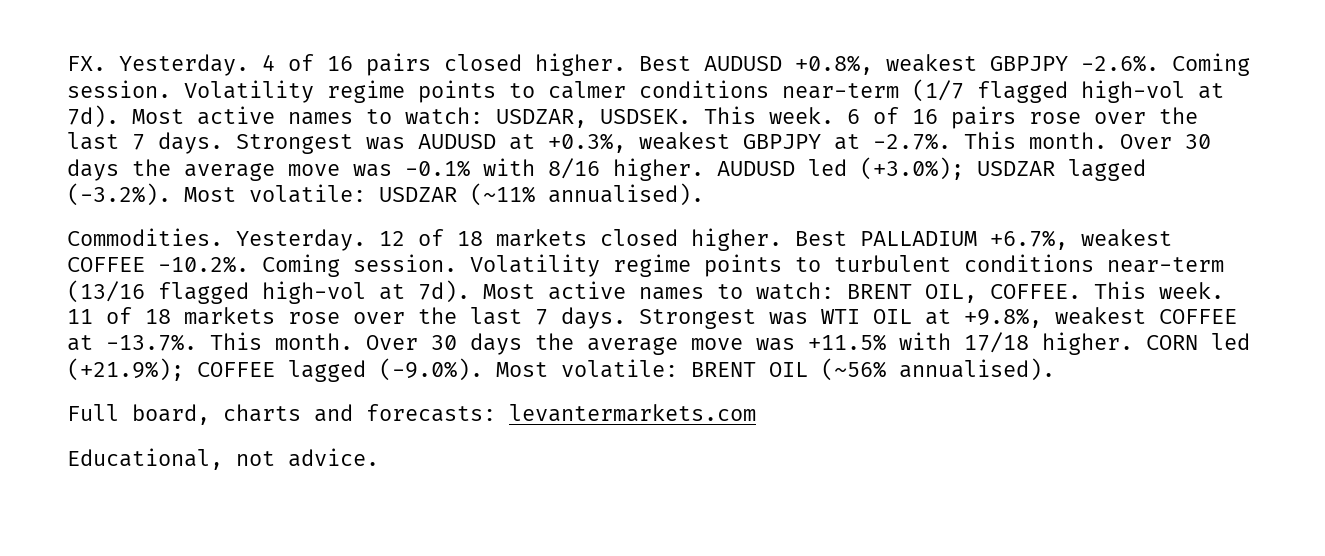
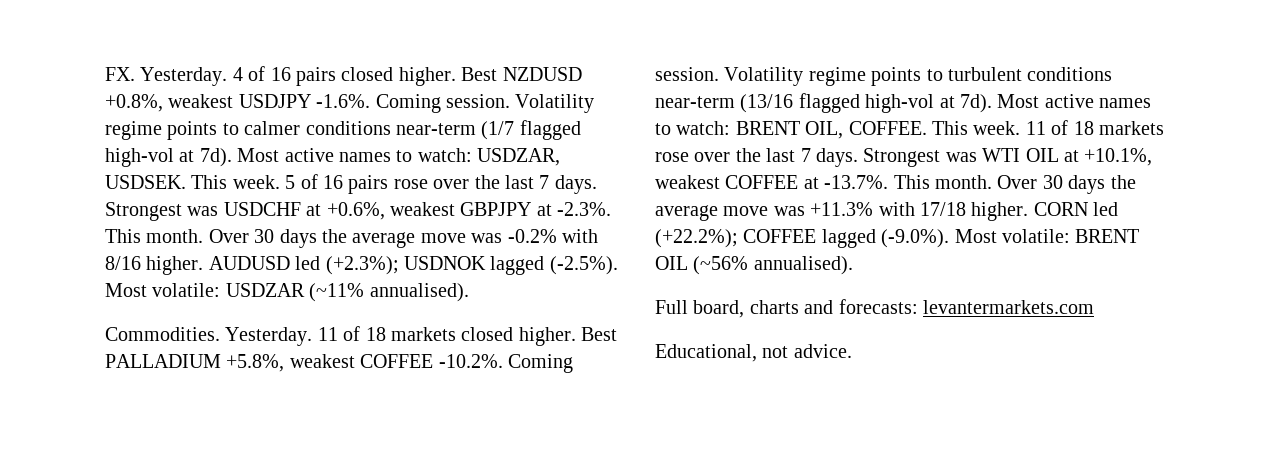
- Best AUDUSD +0.8%, weakest GBPJPY -2.6%. Coming session.
+ Best NZDUSD +0.8%, weakest USDJPY -1.6%. Coming session.
- 6 of 16 pairs rose over the last 7 days.
+ 5 of 16 pairs rose over the last 7 days.
- Strongest was AUDUSD at +0.3%, weakest GBPJPY at -2.7%. This month. Over 30 days the average move was -0.1% with 8/16 higher.
+ Strongest was USDCHF at +0.6%, weakest GBPJPY at -2.3%. This month. Over 30 days the average move was -0.2% with 8/16 higher.
- AUDUSD led (+3.0%); USDZAR lagged (-3.2%). Most volatile: USDZAR (~11% annualised).
+ AUDUSD led (+2.3%); USDNOK lagged (-2.5%). Most volatile: USDZAR (~11% annualised).
- 12 of 18 markets closed higher.
+ 11 of 18 markets closed higher.
- Best PALLADIUM +6.7%, weakest COFFEE -10.2%. Coming session.
+ Best PALLADIUM +5.8%, weakest COFFEE -10.2%. Coming session.
- Strongest was WTI OIL at +9.8%, weakest COFFEE at -13.7%. This month.
+ Strongest was WTI OIL at +10.1%, weakest COFFEE at -13.7%. This month.
- Over 30 days the average move was +11.5% with 17/18 higher.
+ Over 30 days the average move was +11.3% with 17/18 higher.
- CORN led (+21.9%); COFFEE lagged (-9.0%). Most volatile: BRENT OIL (~56% annualised).
+ CORN led (+22.2%); COFFEE lagged (-9.0%). Most volatile: BRENT OIL (~56% annualised).

